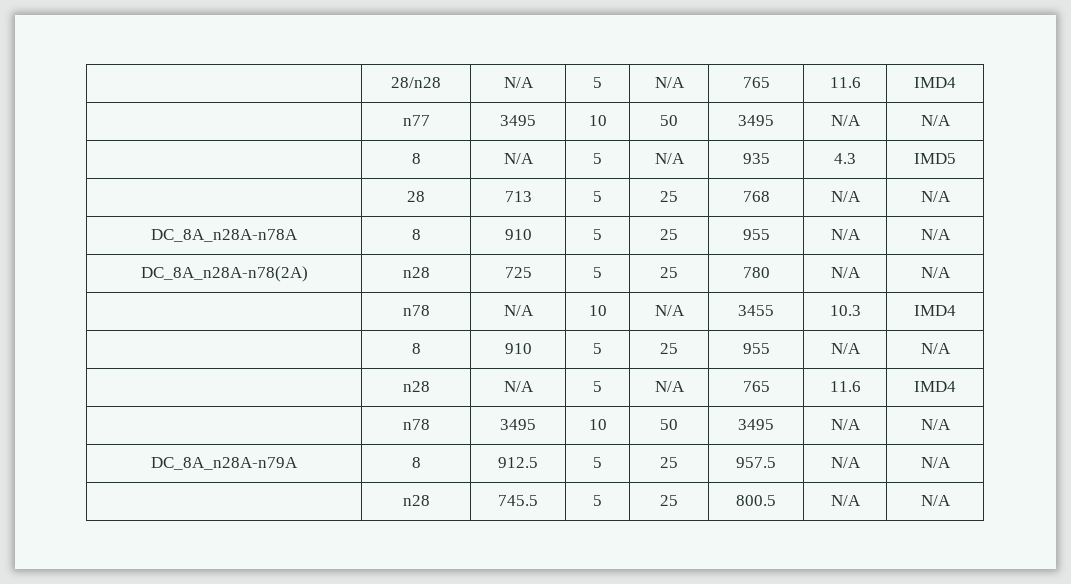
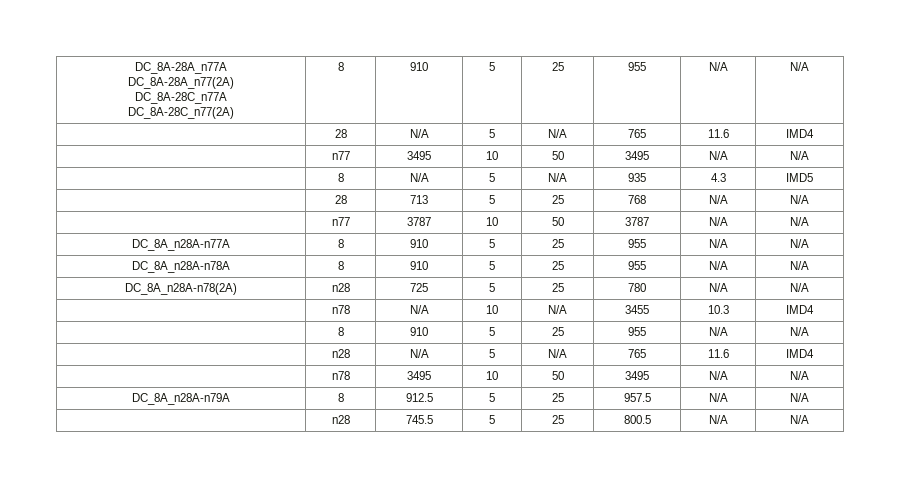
- | 28/n28 | N/A | 5 | N/A | 765 | 11.6 | IMD4
+ DC_8A-28A_n77A
+ DC_8A-28A_n77(2A)
+ DC_8A-28C_n77A
+ DC_8A-28C_n77(2A) | 8 | 910 | 5 | 25 | 955 | N/A | N/A
+ | 28 | N/A | 5 | N/A | 765 | 11.6 | IMD4
+ | n77 | 3787 | 10 | 50 | 3787 | N/A | N/A
+ DC_8A_n28A-n77A | 8 | 910 | 5 | 25 | 955 | N/A | N/A

